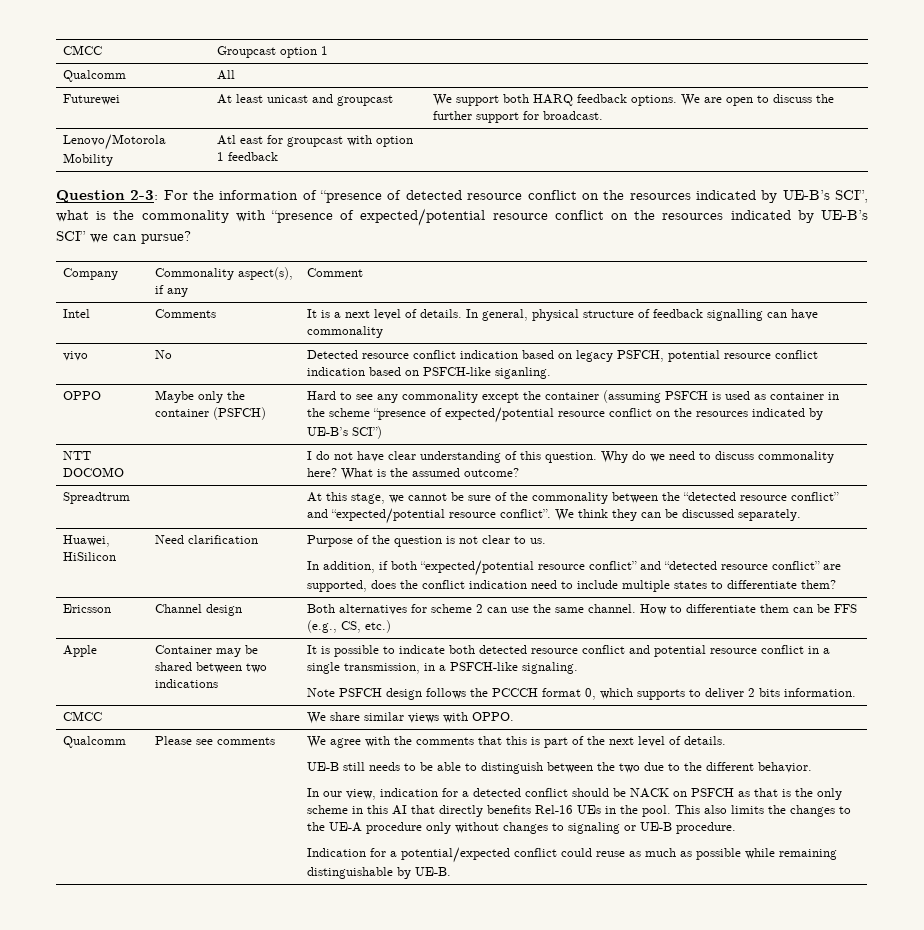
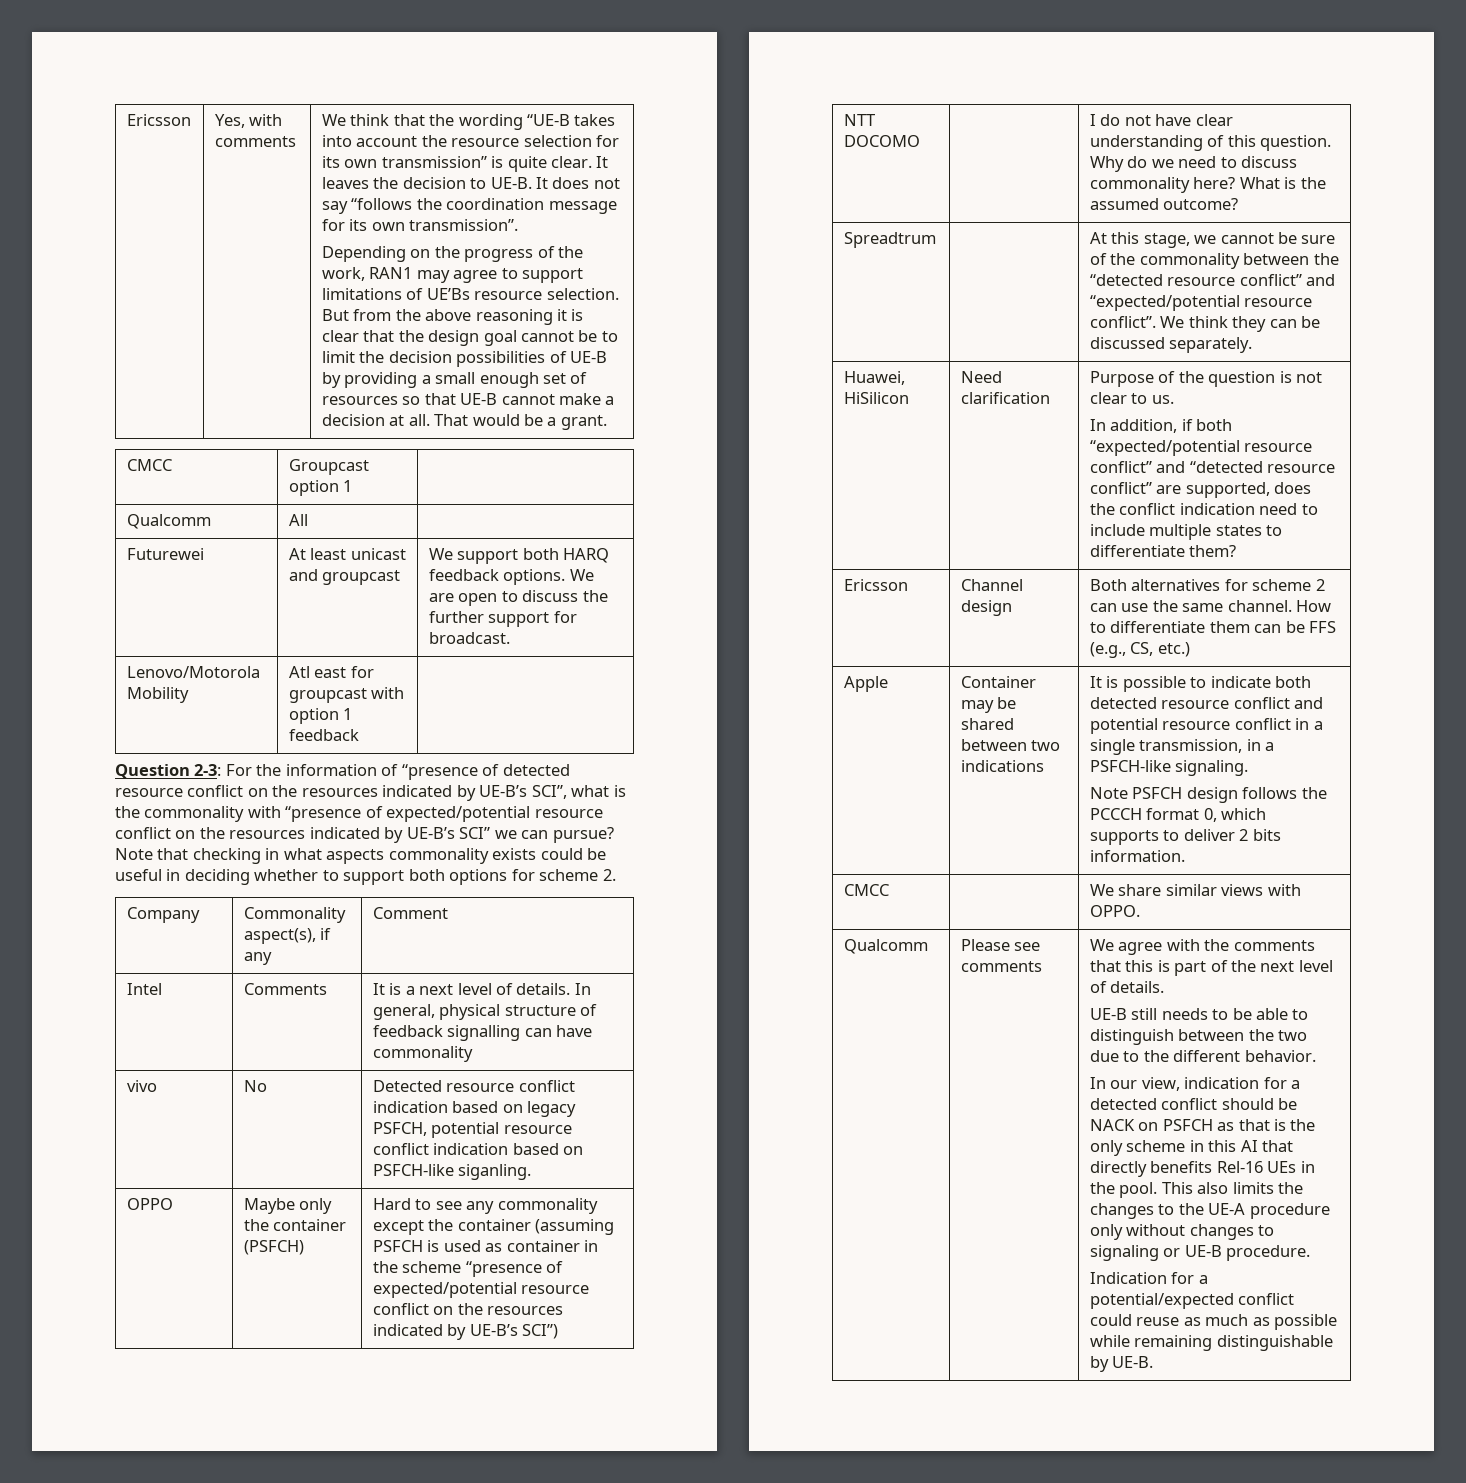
+ Ericsson | Yes, with comments | We think that the wording “UE-B takes into account the resource selection for its own transmission” is quite clear. It leaves the decision to UE-B. It does not say “follows the coordination message for its own transmission”.
+ Depending on the progress of the work, RAN1 may agree to support limitations of UE’Bs resource selection. But from the above reasoning it is clear that the design goal cannot be to limit the decision possibilities of UE-B by providing a small enough set of resources so that UE-B cannot make a decision at all. That would be a grant.
+ Note that checking in what aspects commonality exists could be useful in deciding whether to support both options for scheme 2.

